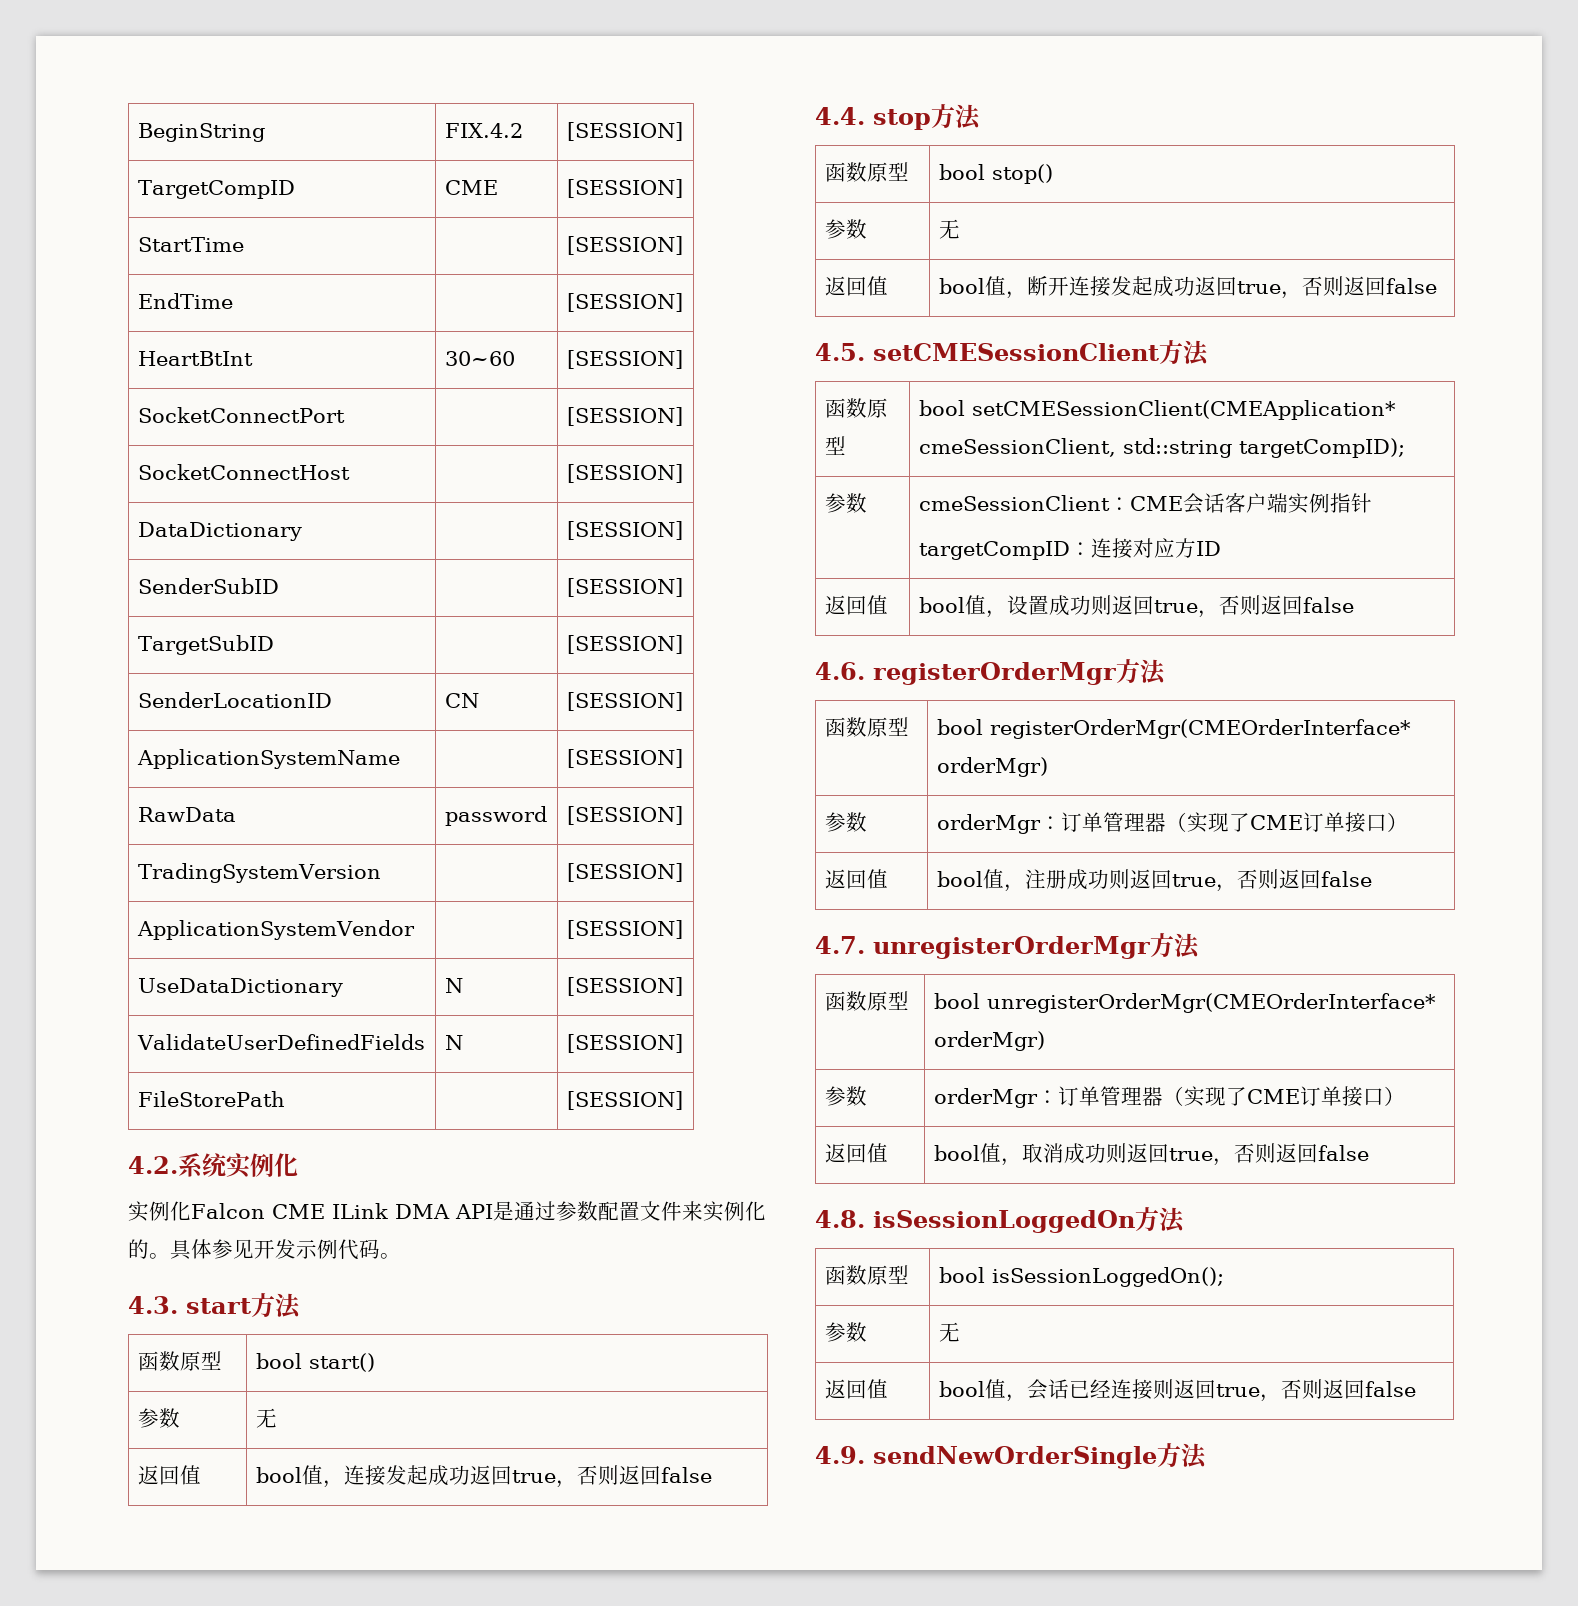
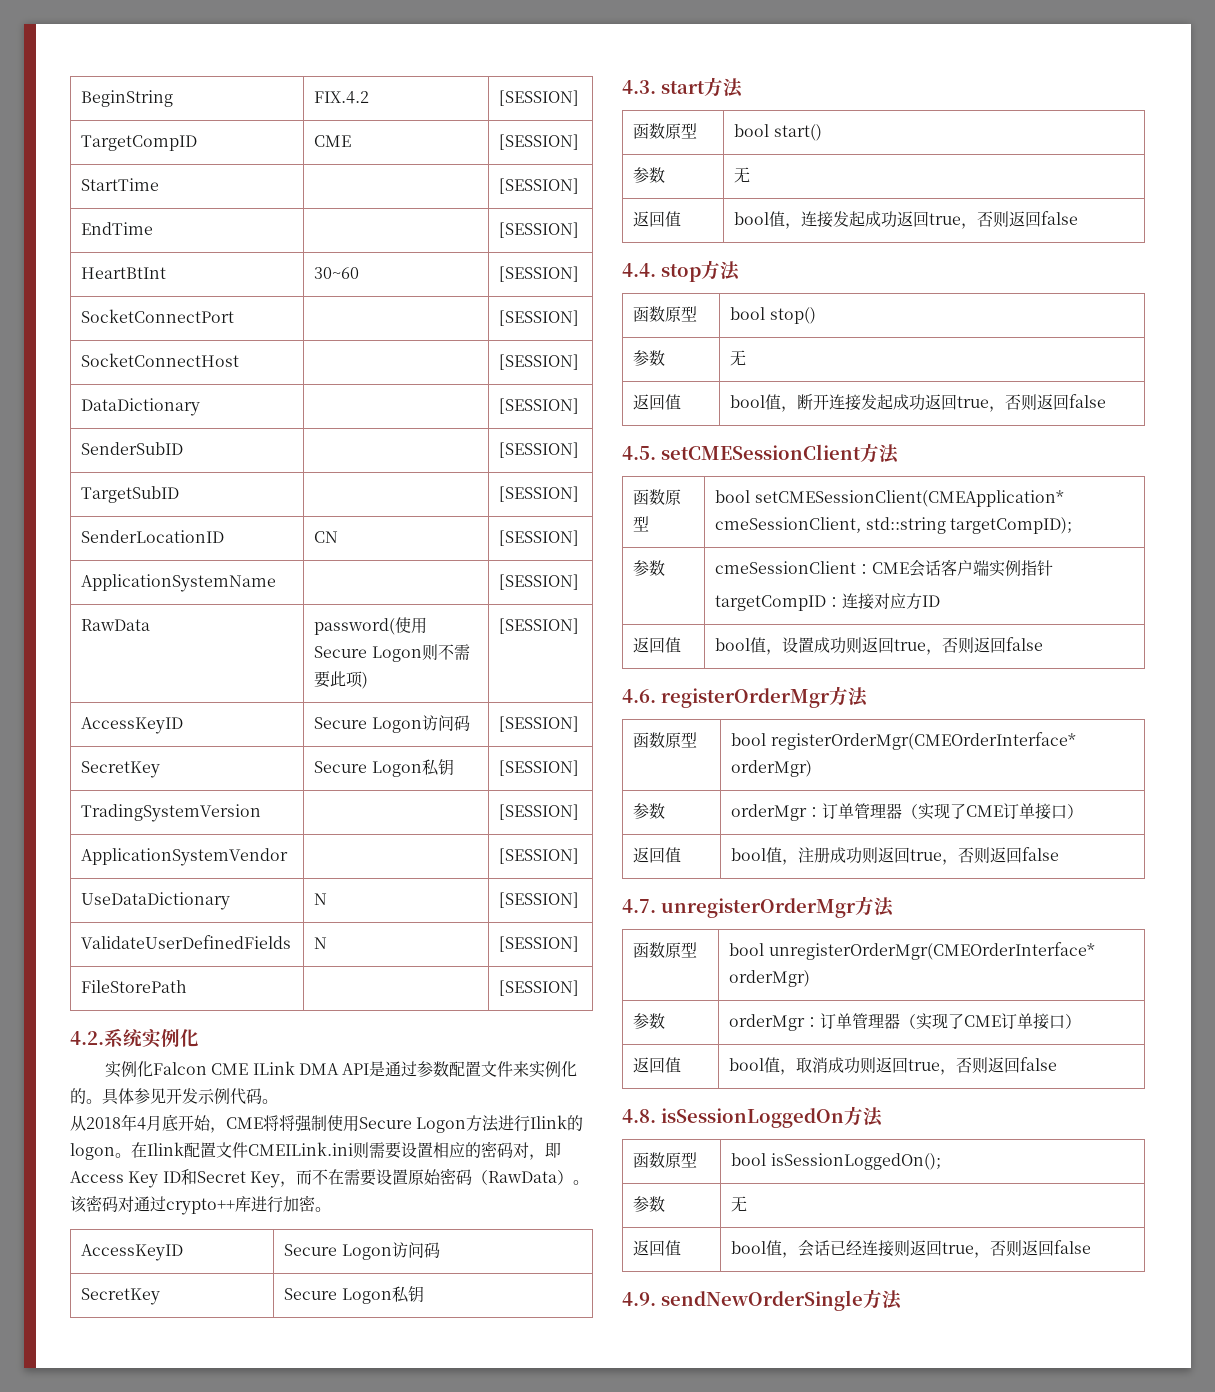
- RawData | password | [SESSION]
+ RawData | password(使用Secure Logon则不需要此项) | [SESSION]
+ AccessKeyID | Secure Logon访问码 | [SESSION]
+ SecretKey | Secure Logon私钥 | [SESSION]
+ 从2018年4月底开始，CME将将强制使用Secure Logon方法进行Ilink的logon。在Ilink配置文件CMEILink.ini则需要设置相应的密码对，即Access Key ID和Secret Key，而不在需要设置原始密码（RawData）。该密码对通过crypto++库进行加密。
+ AccessKeyID | Secure Logon访问码
+ SecretKey | Secure Logon私钥

